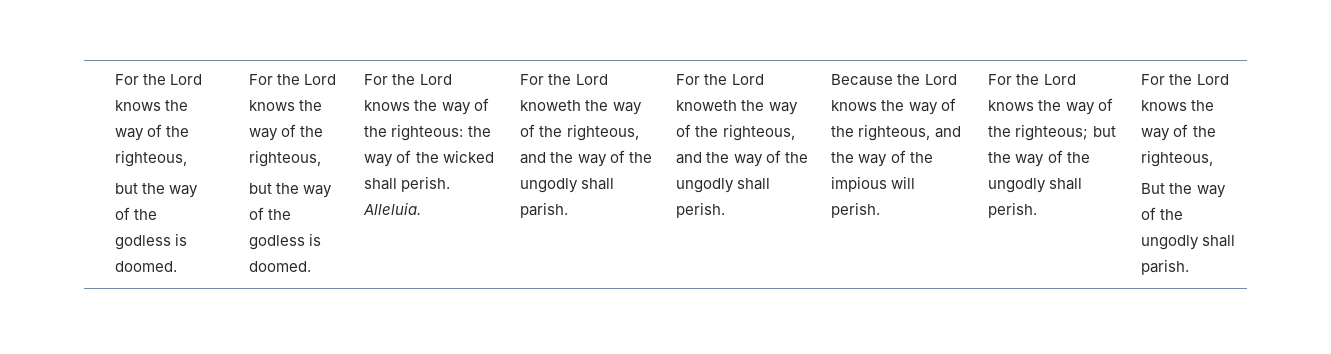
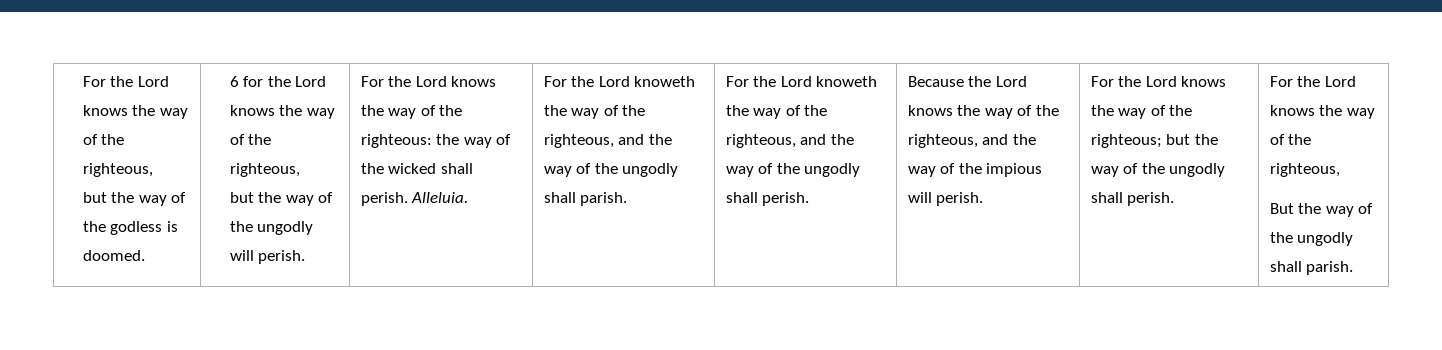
- but the way of the godless is doomed. | For the Lord knows the way of the righteous,
- but the way of the godless is doomed.
+ but the way of the godless is doomed. | 6 for the Lord knows the way of the righteous,
+ but the way of the ungodly will perish.

